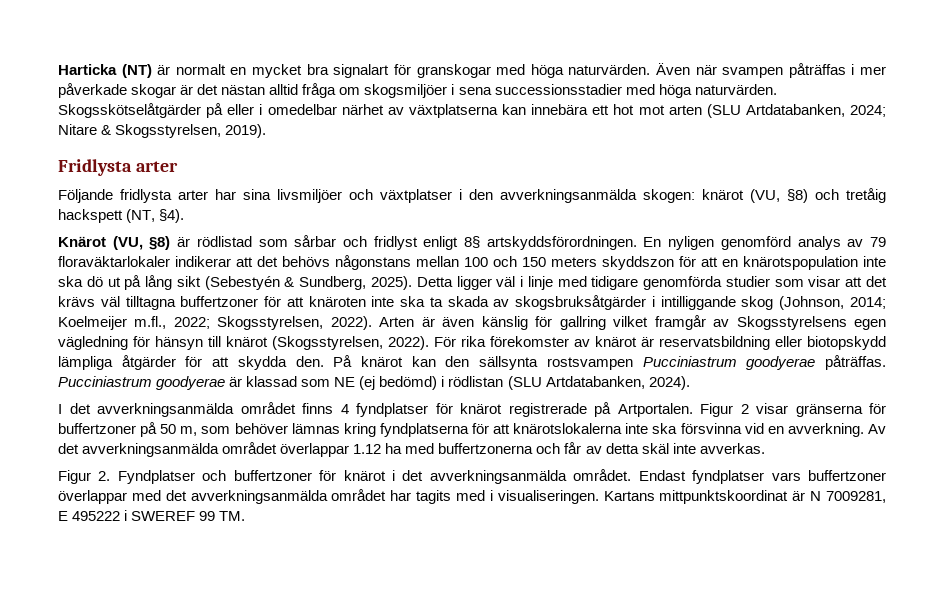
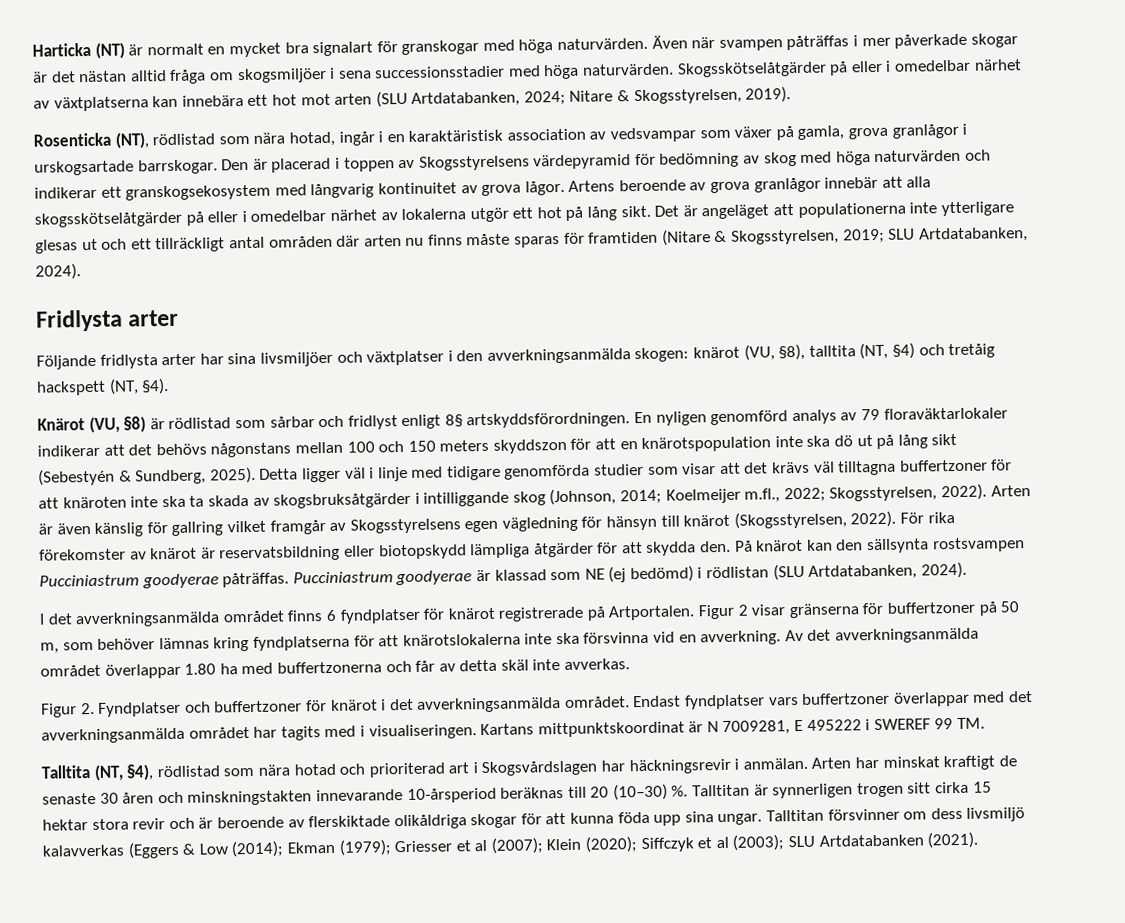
+ Rosenticka (NT), rödlistad som nära hotad, ingår i en karaktäristisk association av vedsvampar som växer på gamla, grova granlågor i urskogsartade barrskogar. Den är placerad i toppen av Skogsstyrelsens värdepyramid för bedömning av skog med höga naturvärden och indikerar ett granskogsekosystem med långvarig kontinuitet av grova lågor. Artens beroende av grova granlågor innebär att alla skogsskötselåtgärder på eller i omedelbar närhet av lokalerna utgör ett hot på lång sikt. Det är angeläget att populationerna inte ytterligare glesas ut och ett tillräckligt antal områden där arten nu finns måste sparas för framtiden (Nitare & Skogsstyrelsen, 2019; SLU Artdatabanken, 2024).
- Följande fridlysta arter har sina livsmiljöer och växtplatser i den avverkningsanmälda skogen: knärot (VU, §8) och tretåig hackspett (NT, §4).
+ Följande fridlysta arter har sina livsmiljöer och växtplatser i den avverkningsanmälda skogen: knärot (VU, §8), talltita (NT, §4) och tretåig hackspett (NT, §4).
- I det avverkningsanmälda området finns 4 fyndplatser för knärot registrerade på Artportalen.
+ I det avverkningsanmälda området finns 6 fyndplatser för knärot registrerade på Artportalen.
- Av det avverkningsanmälda området överlappar 1.12 ha med buffertzonerna och får av detta skäl inte avverkas.
+ Av det avverkningsanmälda området överlappar 1.80 ha med buffertzonerna och får av detta skäl inte avverkas.
+ Talltita (NT, §4), rödlistad som nära hotad och prioriterad art i Skogsvårdslagen har häckningsrevir i anmälan. Arten har minskat kraftigt de senaste 30 åren och minskningstakten innevarande 10-årsperiod beräknas till 20 (10–30) %. Talltitan är synnerligen trogen sitt cirka 15 hektar stora revir och är beroende av flerskiktade olikåldriga skogar för att kunna föda upp sina ungar. Talltitan försvinner om dess livsmiljö kalavverkas (Eggers & Low (2014); Ekman (1979); Griesser et al (2007); Klein (2020); Siffczyk et al (2003); SLU Artdatabanken (2021).

